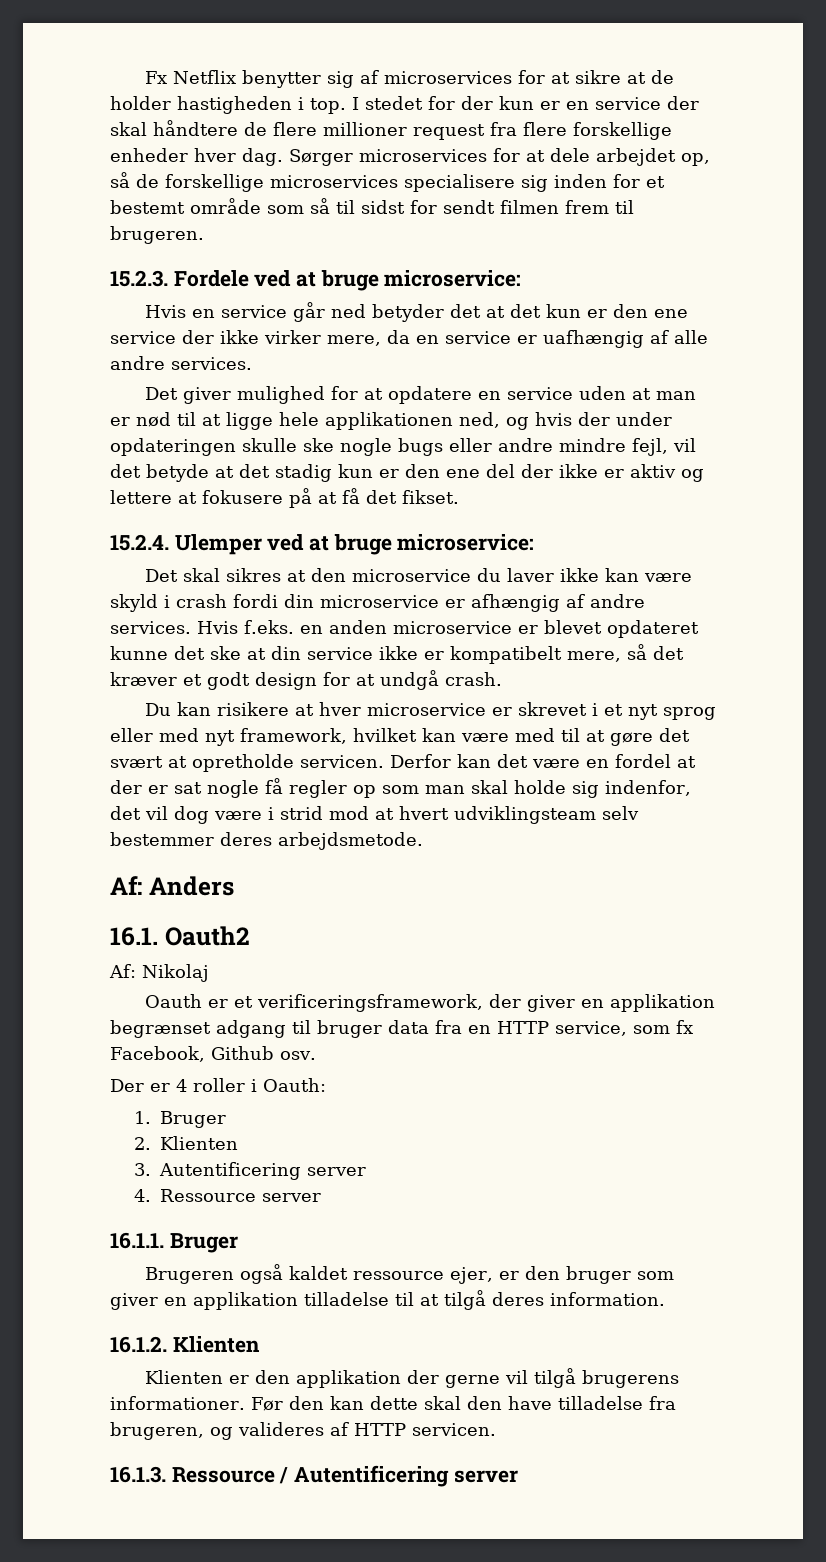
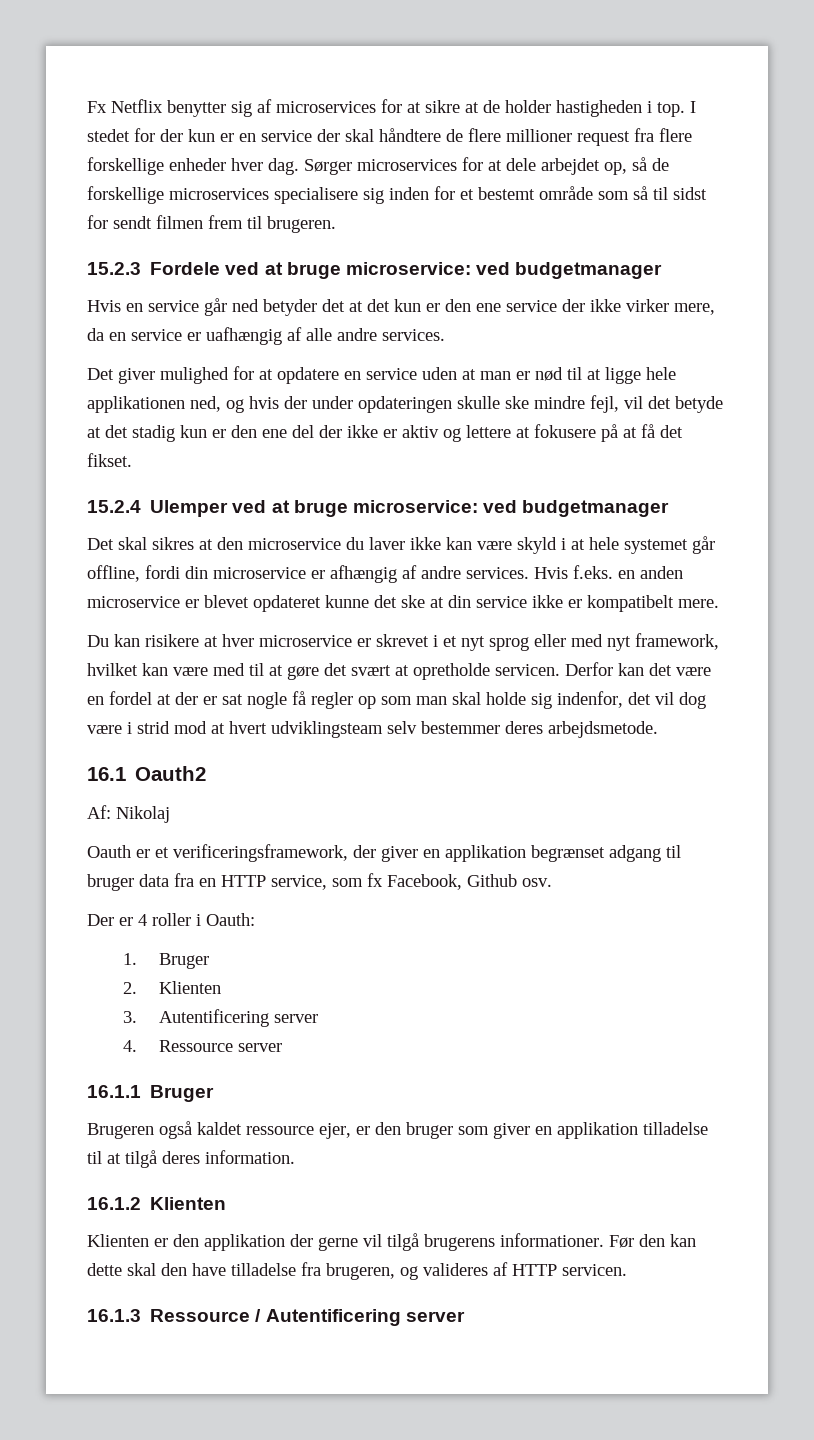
- 15.2.3. Fordele ved at bruge microservice:
+ 15.2.3 Fordele ved at bruge microservice: ved budgetmanager
- Det giver mulighed for at opdatere en service uden at man er nød til at ligge hele applikationen ned, og hvis der under opdateringen skulle ske nogle bugs eller andre mindre fejl, vil det betyde at det stadig kun er den ene del der ikke er aktiv og lettere at fokusere på at få det fikset.
+ Det giver mulighed for at opdatere en service uden at man er nød til at ligge hele applikationen ned, og hvis der under opdateringen skulle ske mindre fejl, vil det betyde at det stadig kun er den ene del der ikke er aktiv og lettere at fokusere på at få det fikset.
- 15.2.4. Ulemper ved at bruge microservice:
+ 15.2.4 Ulemper ved at bruge microservice: ved budgetmanager
- Det skal sikres at den microservice du laver ikke kan være skyld i crash fordi din microservice er afhængig af andre services.
+ Det skal sikres at den microservice du laver ikke kan være skyld i at hele systemet går offline, fordi din microservice er afhængig af andre services.
- Hvis f.eks. en anden microservice er blevet opdateret kunne det ske at din service ikke er kompatibelt mere, så det kræver et godt design for at undgå crash.
+ Hvis f.eks. en anden microservice er blevet opdateret kunne det ske at din service ikke er kompatibelt mere.
- Af: Anders
- 16.1. Oauth2
+ 16.1 Oauth2
- 16.1.1. Bruger
+ 16.1.1 Bruger
- 16.1.2. Klienten
+ 16.1.2 Klienten
- 16.1.3. Ressource / Autentificering server
+ 16.1.3 Ressource / Autentificering server

